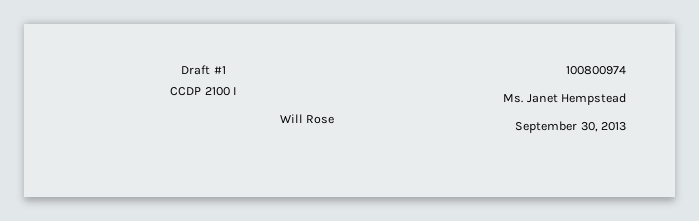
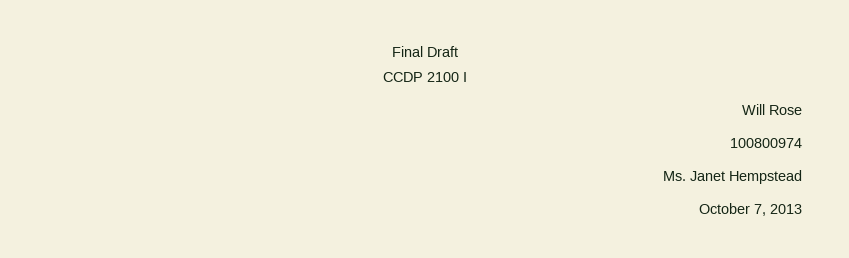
- Draft #1
+ Final Draft
- September 30, 2013
+ October 7, 2013

